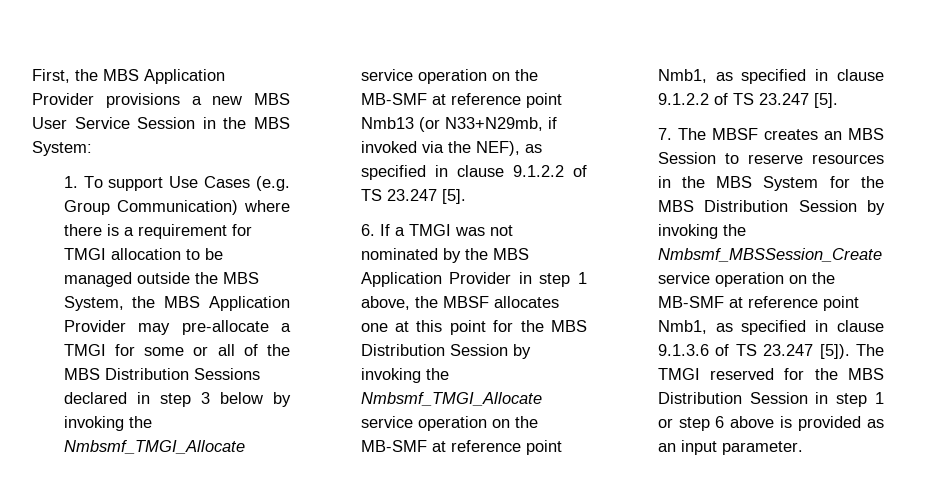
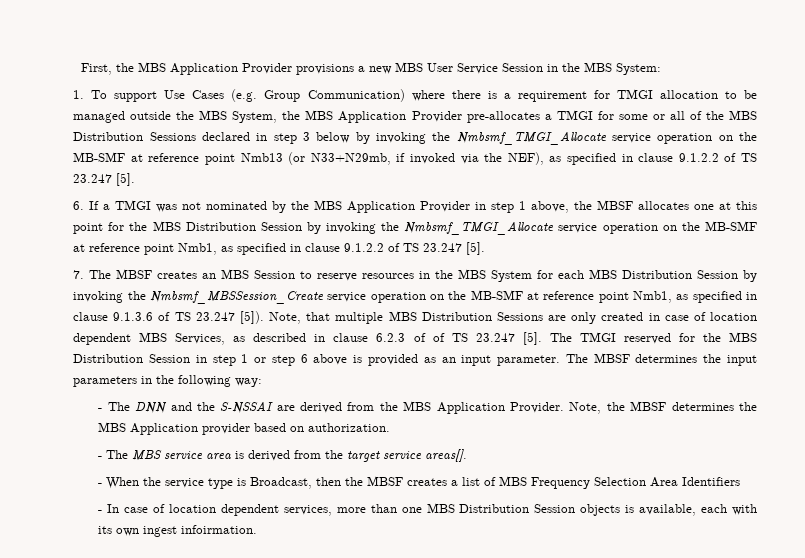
- 1. To support Use Cases (e.g. Group Communication) where there is a requirement for TMGI allocation to be managed outside the MBS System, the MBS Application Provider may pre-allocate a TMGI for some or all of the MBS Distribution Sessions declared in step 3 below by invoking the Nmbsmf_TMGI_Allocate service operation on the MB-SMF at reference point Nmb13 (or N33+N29mb, if invoked via the NEF), as specified in clause 9.1.2.2 of TS 23.247 [5].
+ 1. To support Use Cases (e.g. Group Communication) where there is a requirement for TMGI allocation to be managed outside the MBS System, the MBS Application Provider pre-allocates a TMGI for some or all of the MBS Distribution Sessions declared in step 3 below by invoking the Nmbsmf_TMGI_Allocate service operation on the MB-SMF at reference point Nmb13 (or N33+N29mb, if invoked via the NEF), as specified in clause 9.1.2.2 of TS 23.247 [5].
- 7. The MBSF creates an MBS Session to reserve resources in the MBS System for the MBS Distribution Session by invoking the Nmbsmf_MBSSession_Create service operation on the MB-SMF at reference point Nmb1, as specified in clause 9.1.3.6 of TS 23.247 [5]).
+ 7. The MBSF creates an MBS Session to reserve resources in the MBS System for each MBS Distribution Session by invoking the Nmbsmf_MBSSession_Create service operation on the MB-SMF at reference point Nmb1, as specified in clause 9.1.3.6 of TS 23.247 [5]).
+ Note, that multiple MBS Distribution Sessions are only created in case of location dependent MBS Services, as described in clause 6.2.3 of of TS 23.247 [5].
+ The MBSF determines the input parameters in the following way:
+ - The DNN and the S-NSSAI are derived from the MBS Application Provider. Note, the MBSF determines the MBS Application provider based on authorization.
+ - The MBS service area is derived from the target service areas[].
+ - When the service type is Broadcast, then the MBSF creates a list of MBS Frequency Selection Area Identifiers
+ - In case of location dependent services, more than one MBS Distribution Session objects is available, each with its own ingest infoirmation.

